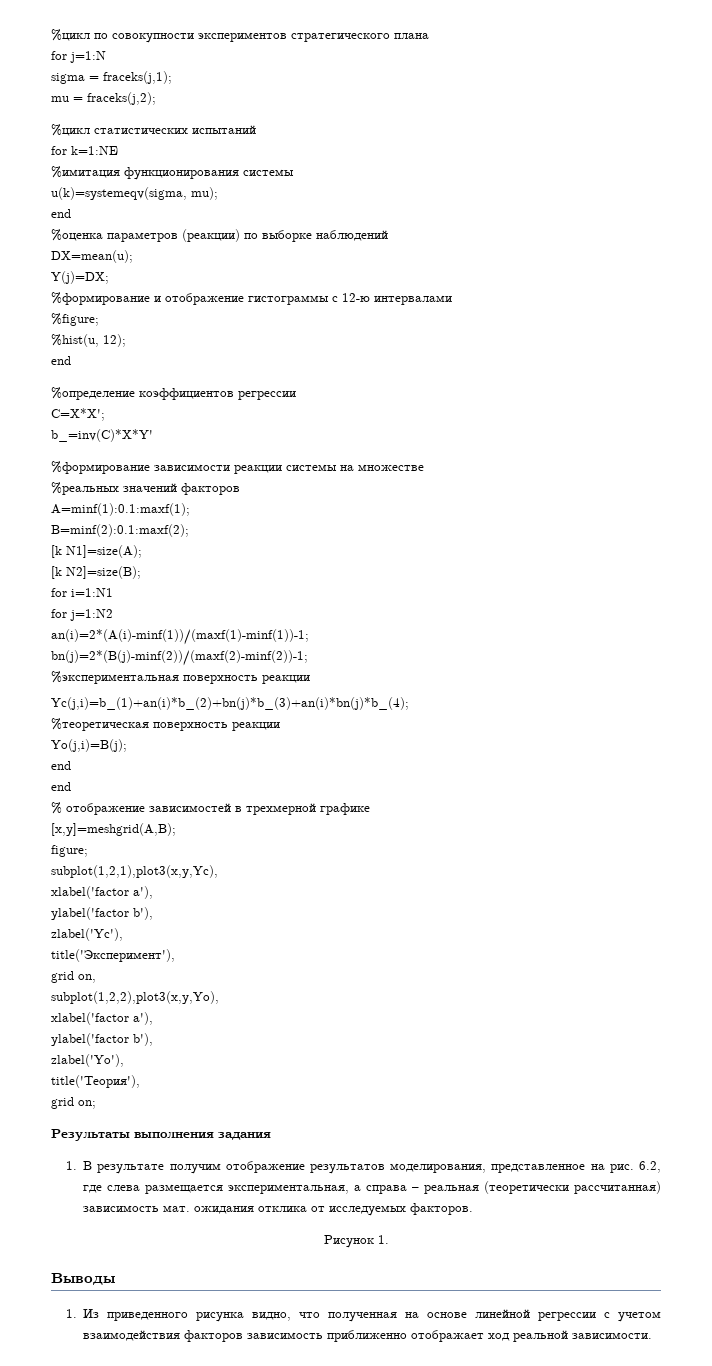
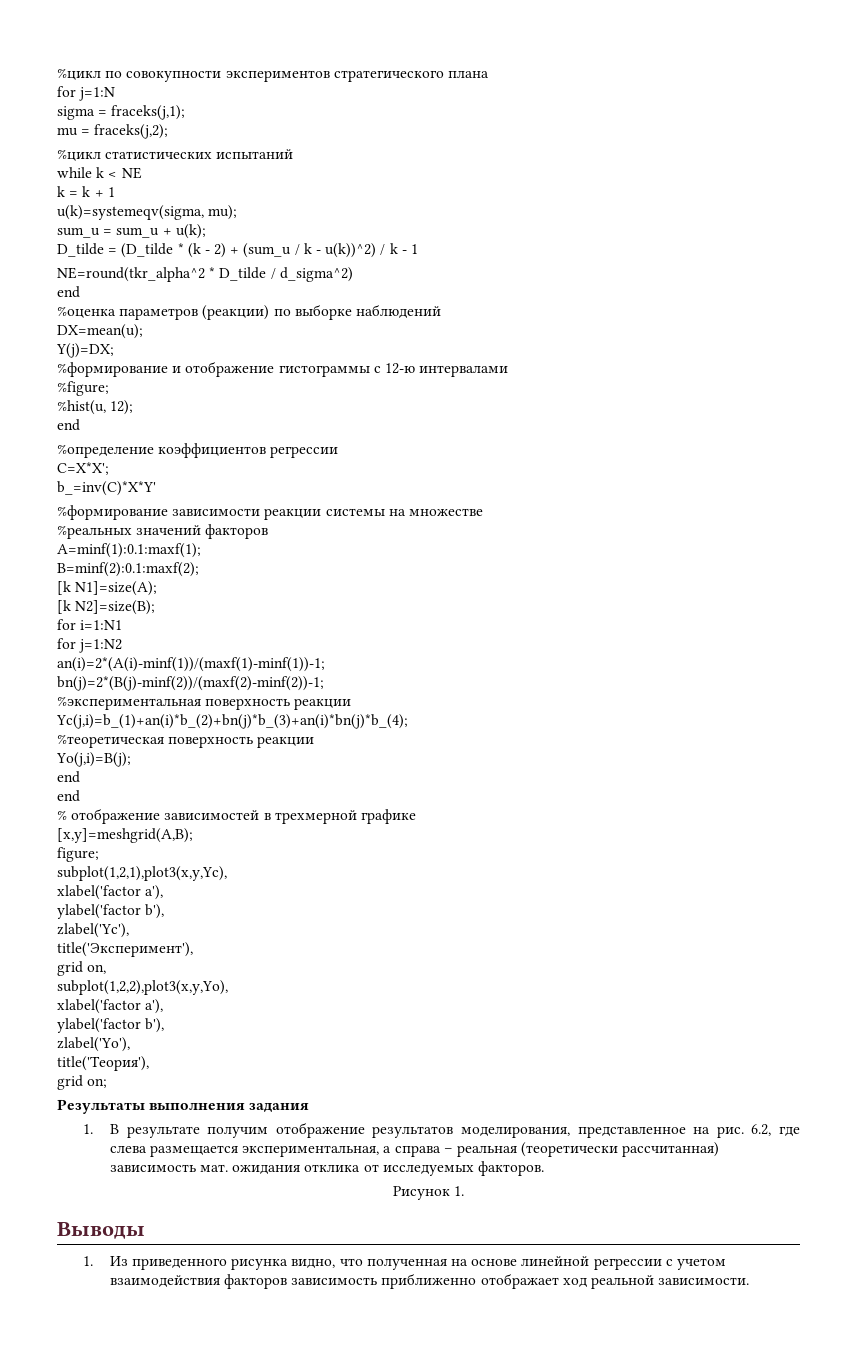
- for k=1:NE
- %имитация функционирования системы
+ while k < NE
+ k = k + 1
  u(k)=systemeqv(sigma, mu);
+ sum_u = sum_u + u(k);
+ D_tilde = (D_tilde * (k - 2) + (sum_u / k - u(k))^2) / k - 1
+ NE=round(tkr_alpha^2 * D_tilde / d_sigma^2)

